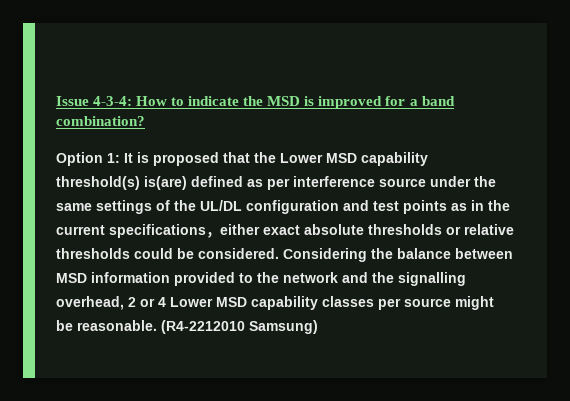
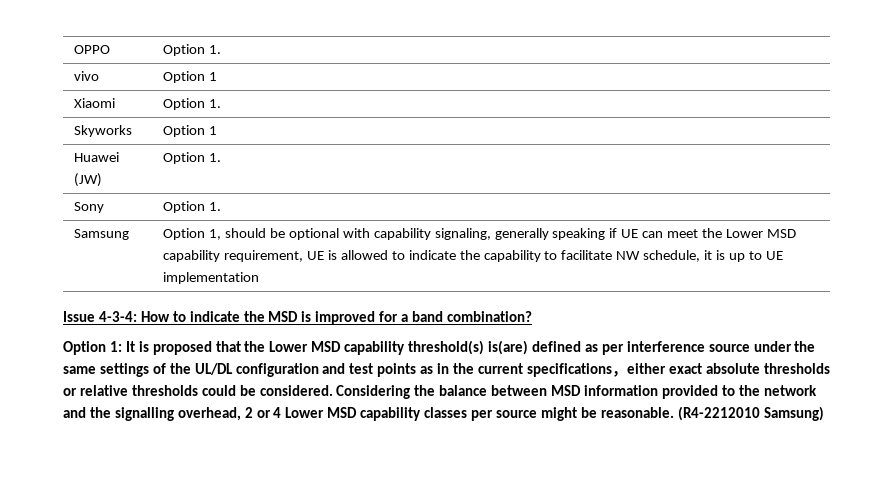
+ OPPO | Option 1.
+ vivo | Option 1
+ Xiaomi | Option 1.
+ Skyworks | Option 1
+ Huawei (JW) | Option 1.
+ Sony | Option 1.
+ Samsung | Option 1, should be optional with capability signaling, generally speaking if UE can meet the Lower MSD capability requirement, UE is allowed to indicate the capability to facilitate NW schedule, it is up to UE implementation

